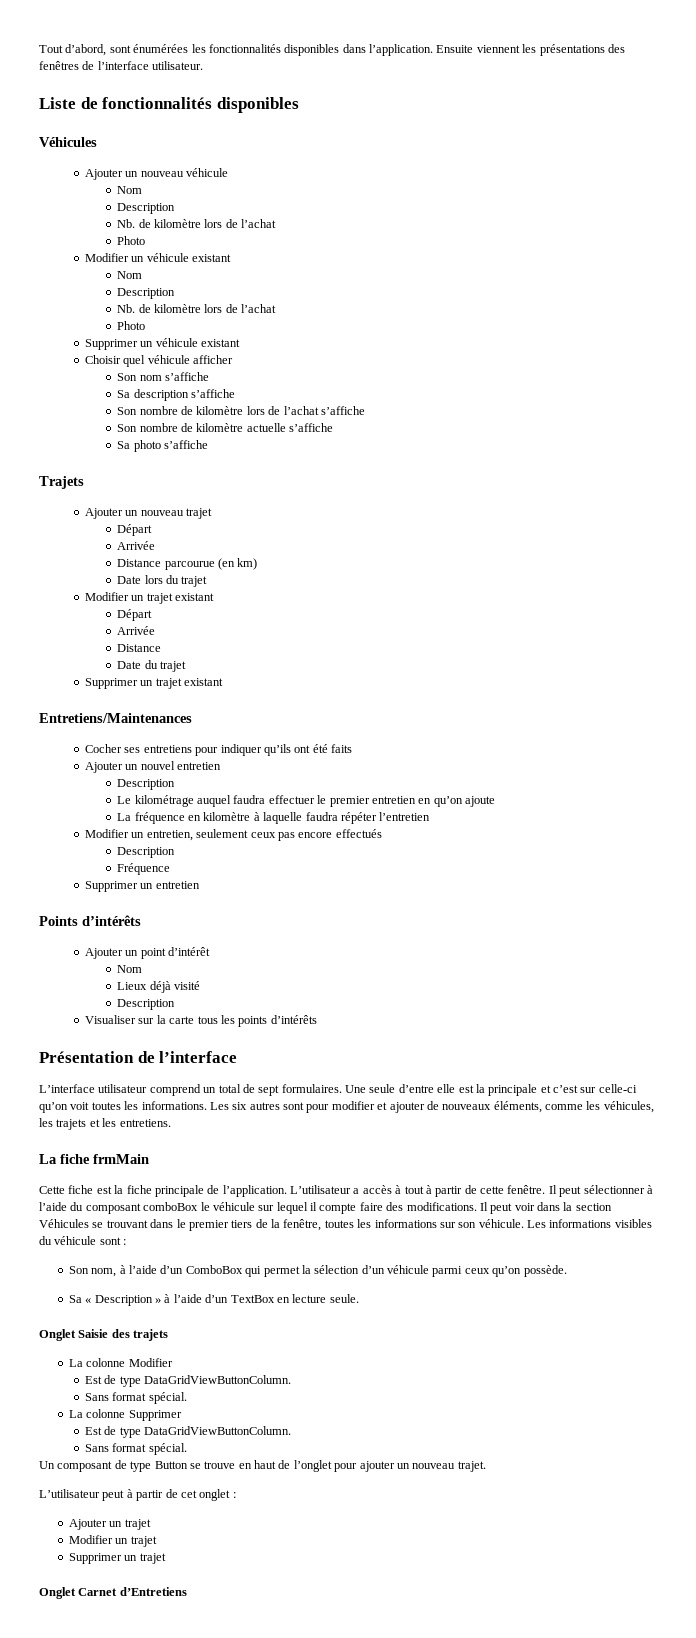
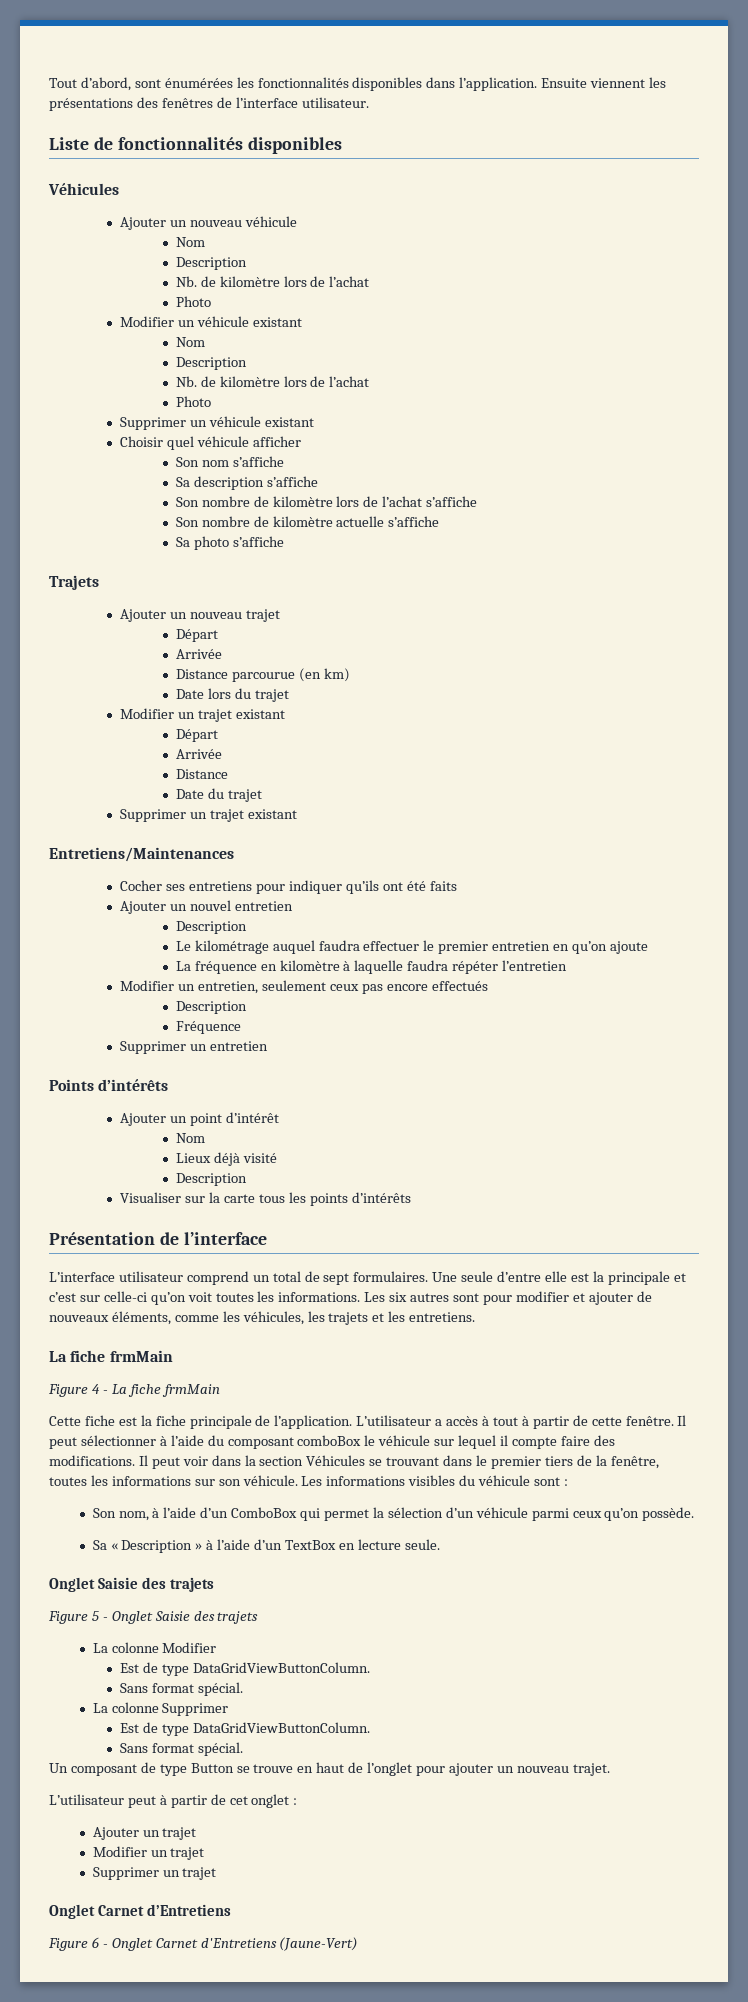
+ Figure 4 - La fiche frmMain
+ Figure 5 - Onglet Saisie des trajets
+ Figure 6 - Onglet Carnet d'Entretiens (Jaune-Vert)

